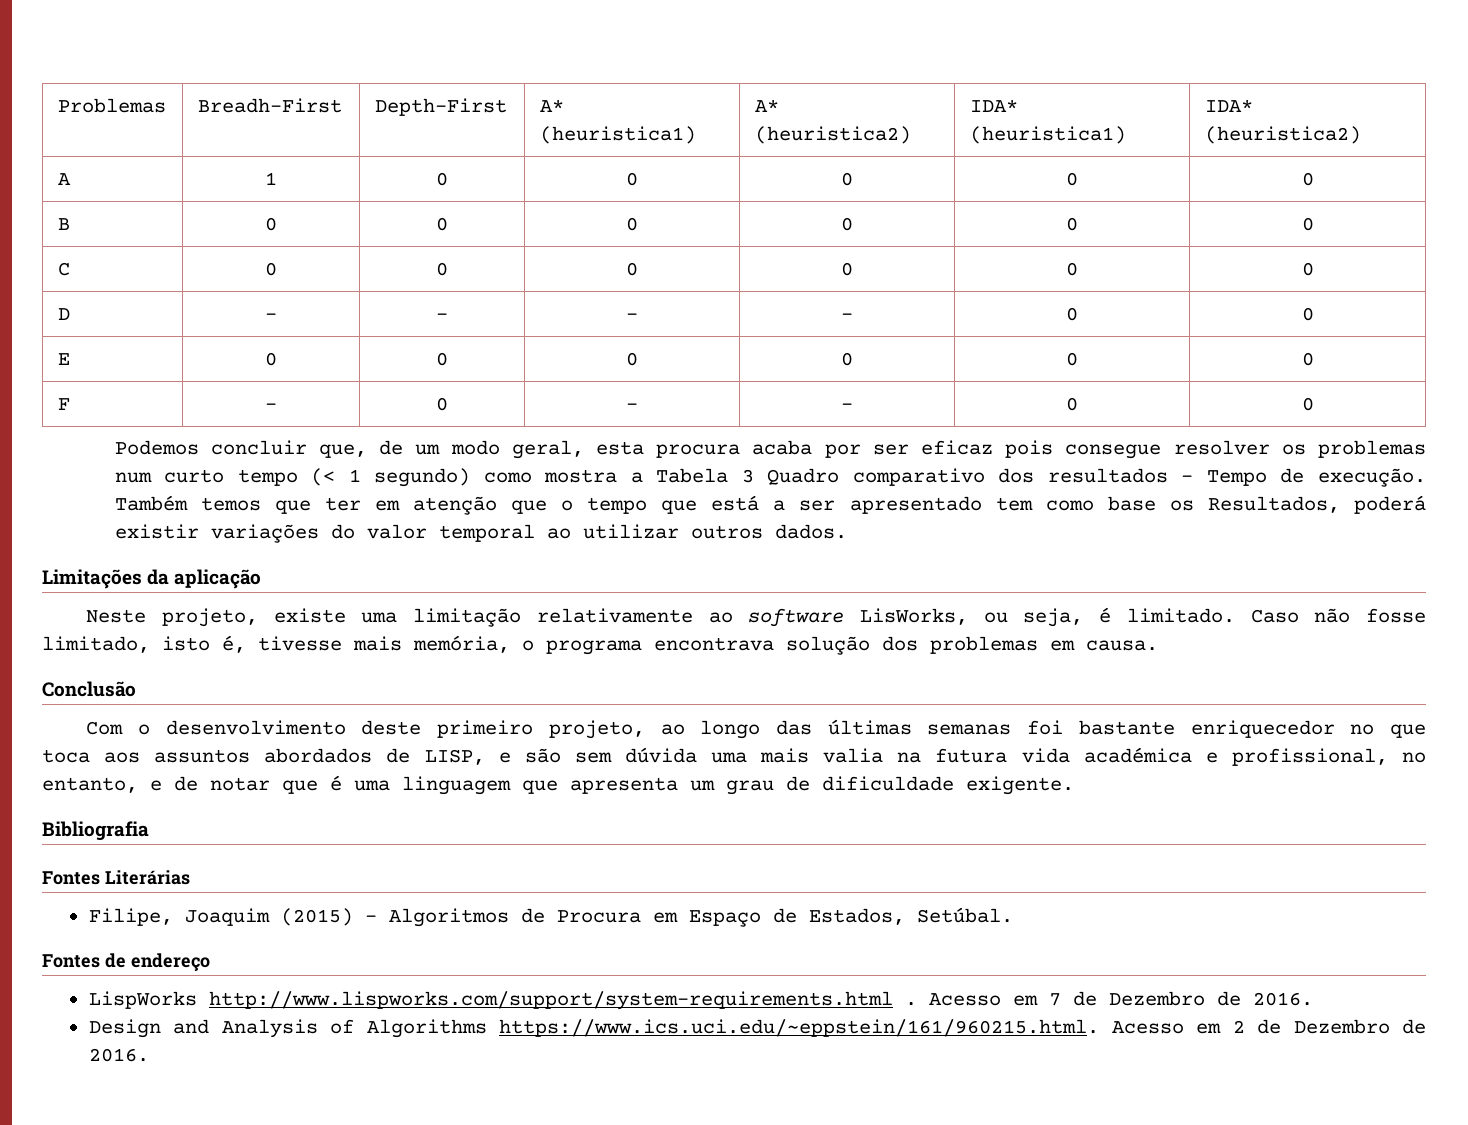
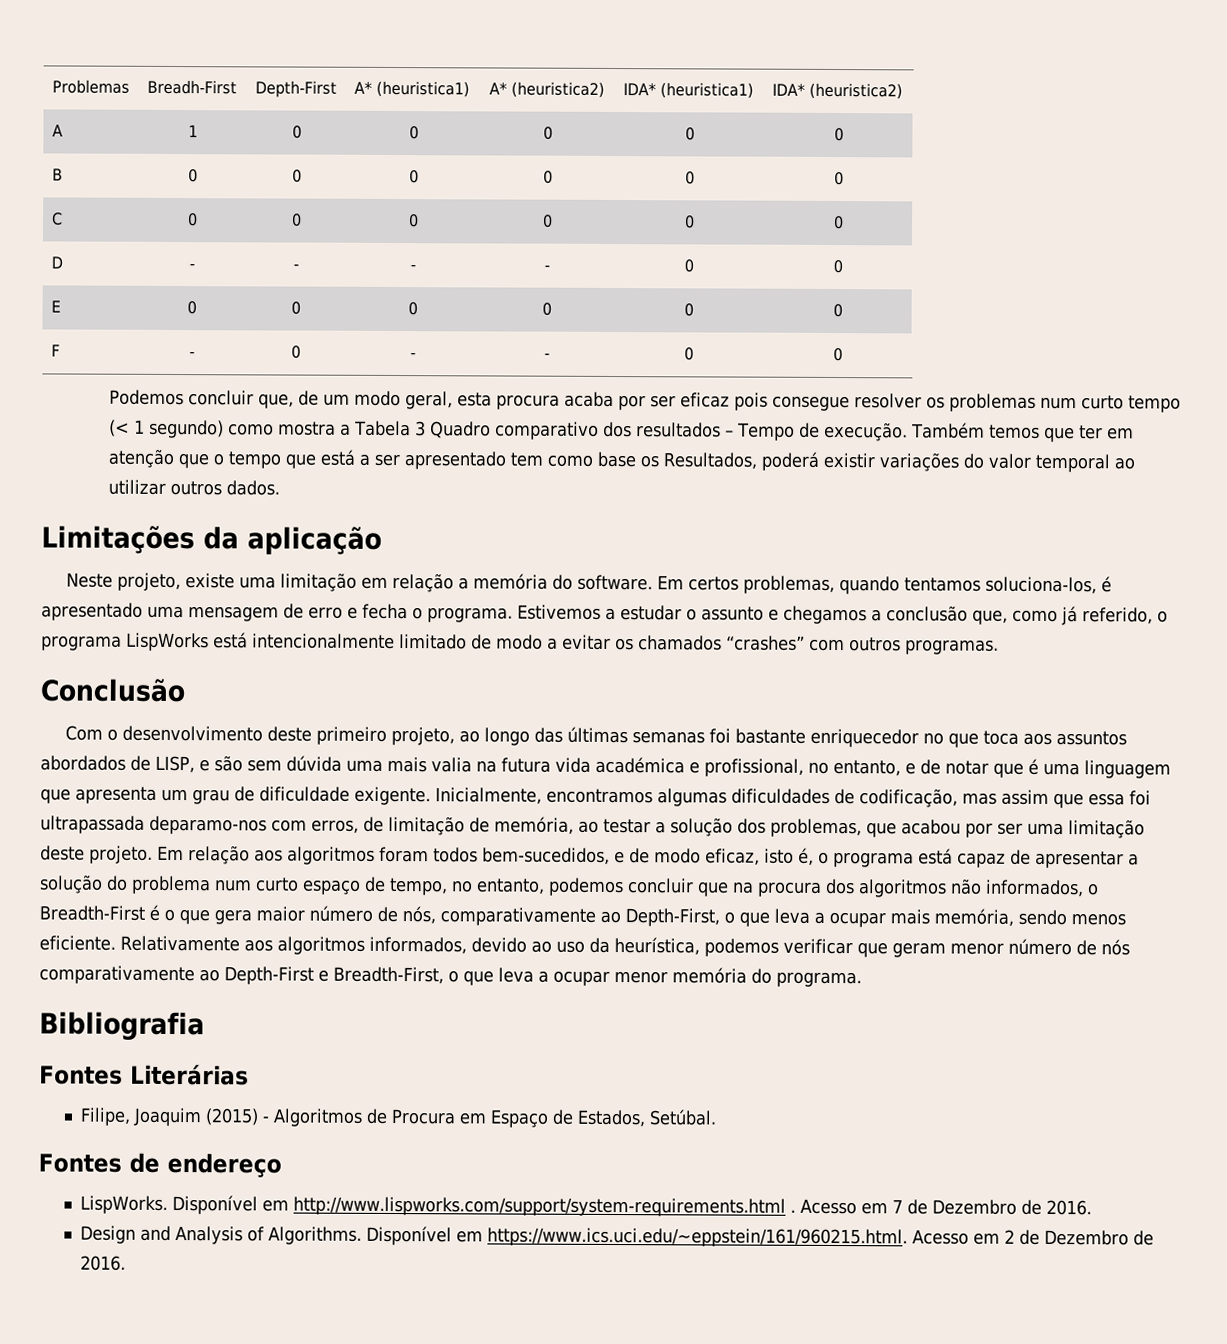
- Neste projeto, existe uma limitação relativamente ao software LisWorks, ou seja, é limitado. Caso não fosse limitado, isto é, tivesse mais memória, o programa encontrava solução dos problemas em causa.
+ Neste projeto, existe uma limitação em relação a memória do software. Em certos problemas, quando tentamos soluciona-los, é apresentado uma mensagem de erro e fecha o programa. Estivemos a estudar o assunto e chegamos a conclusão que, como já referido, o programa LispWorks está intencionalmente limitado de modo a evitar os chamados “crashes” com outros programas.
+ Inicialmente, encontramos algumas dificuldades de codificação, mas assim que essa foi ultrapassada deparamo-nos com erros, de limitação de memória, ao testar a solução dos problemas, que acabou por ser uma limitação deste projeto. Em relação aos algoritmos foram todos bem-sucedidos, e de modo eficaz, isto é, o programa está capaz de apresentar a solução do problema num curto espaço de tempo, no entanto, podemos concluir que na procura dos algoritmos não informados, o Breadth-First é o que gera maior número de nós, comparativamente ao Depth-First, o que leva a ocupar mais memória, sendo menos eficiente. Relativamente aos algoritmos informados, devido ao uso da heurística, podemos verificar que geram menor número de nós comparativamente ao Depth-First e Breadth-First, o que leva a ocupar menor memória do programa.
- LispWorks http://www.lispworks.com/support/system-requirements.html .
+ LispWorks. Disponível em http://www.lispworks.com/support/system-requirements.html .
- Design and Analysis of Algorithms https://www.ics.uci.edu/~eppstein/161/960215.html. Acesso em 2 de Dezembro de 2016.
+ Design and Analysis of Algorithms. Disponível em https://www.ics.uci.edu/~eppstein/161/960215.html. Acesso em 2 de Dezembro de 2016.

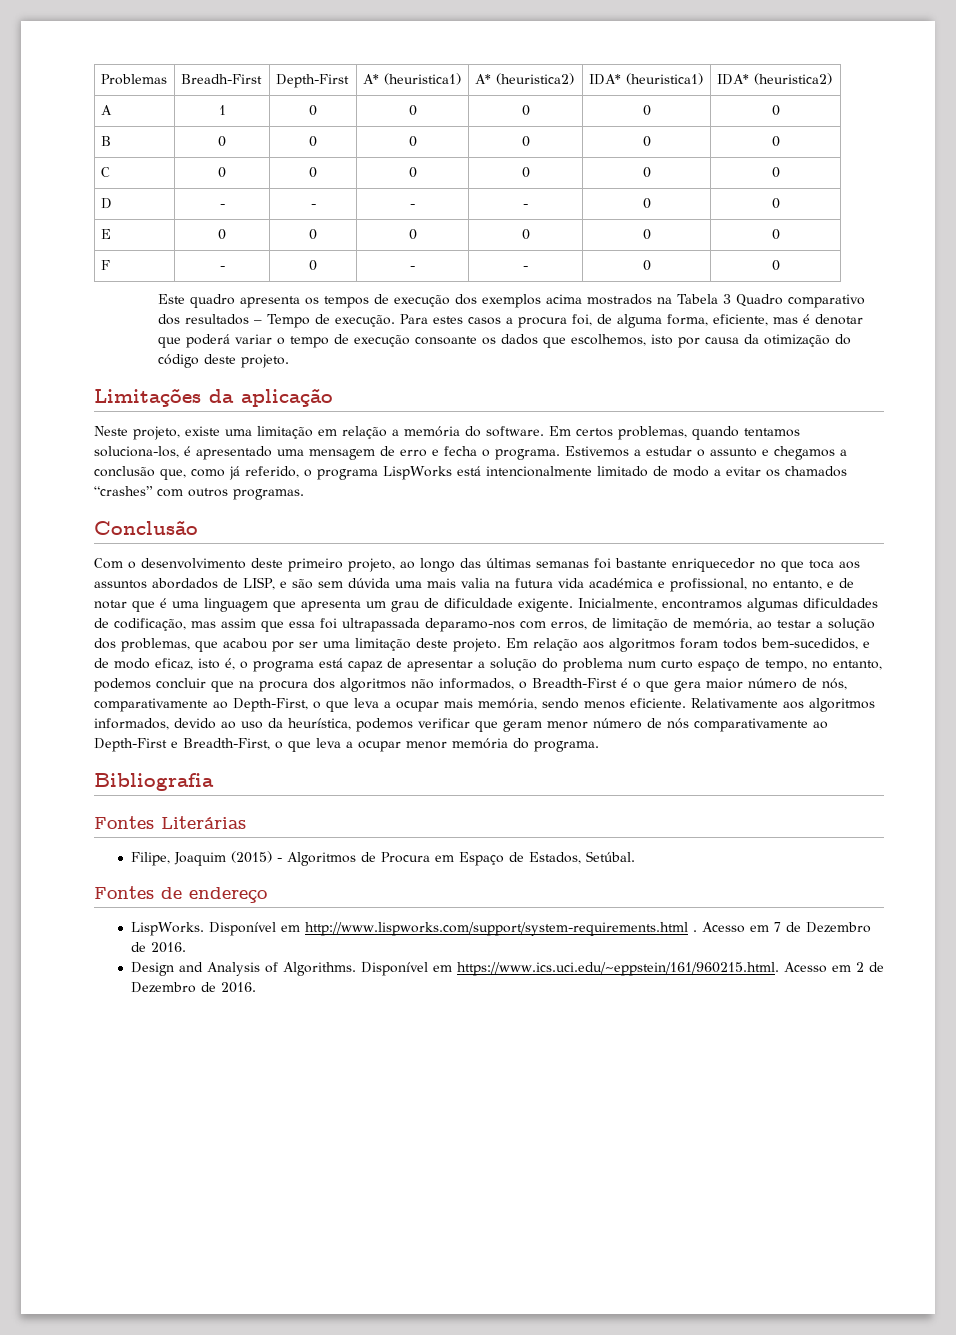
- Podemos concluir que, de um modo geral, esta procura acaba por ser eficaz pois consegue resolver os problemas num curto tempo (< 1 segundo) como mostra a Tabela 3 Quadro comparativo dos resultados – Tempo de execução.
+ Este quadro apresenta os tempos de execução dos exemplos acima mostrados na Tabela 3 Quadro comparativo dos resultados – Tempo de execução.
- Também temos que ter em atenção que o tempo que está a ser apresentado tem como base os Resultados, poderá existir variações do valor temporal ao utilizar outros dados.
+ Para estes casos a procura foi, de alguma forma, eficiente, mas é denotar que poderá variar o tempo de execução consoante os dados que escolhemos, isto por causa da otimização do código deste projeto.

